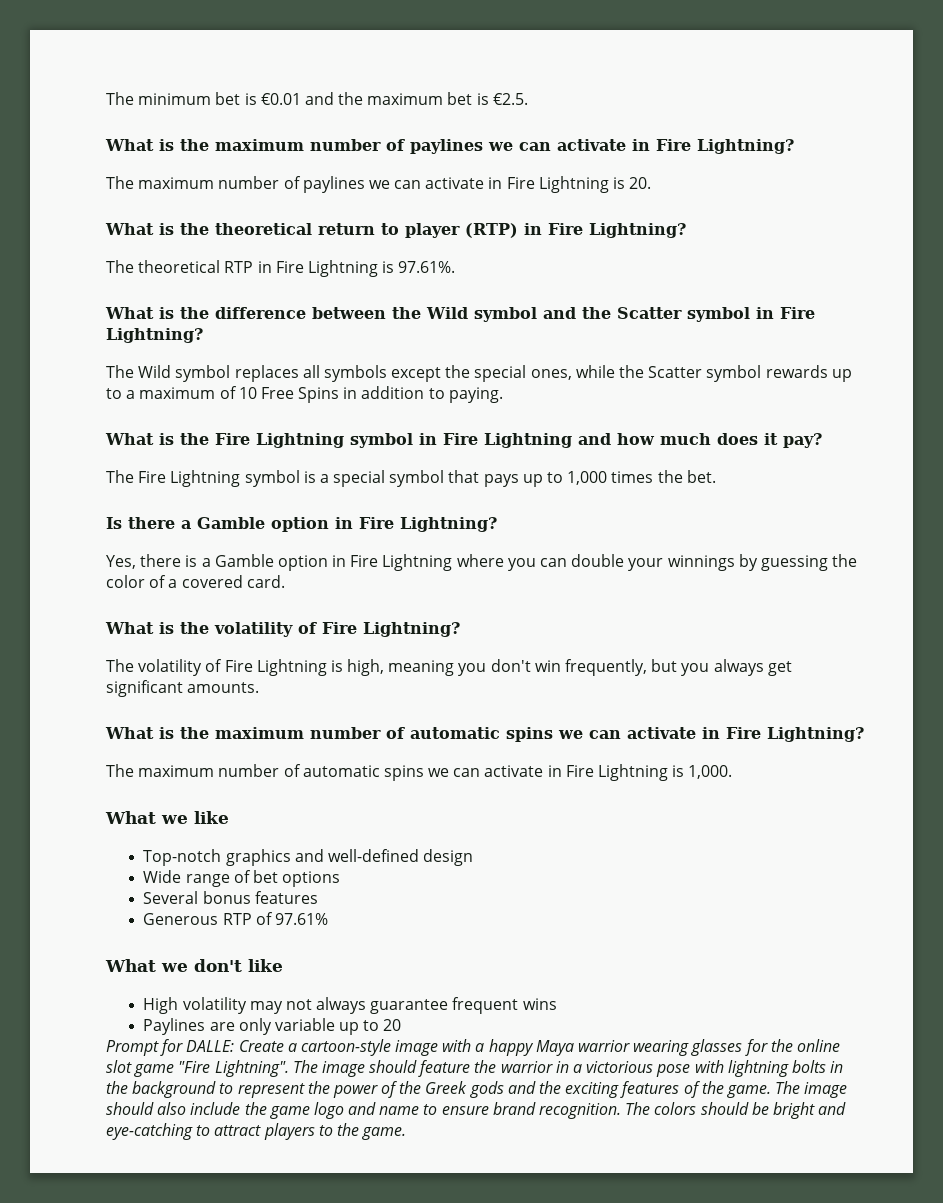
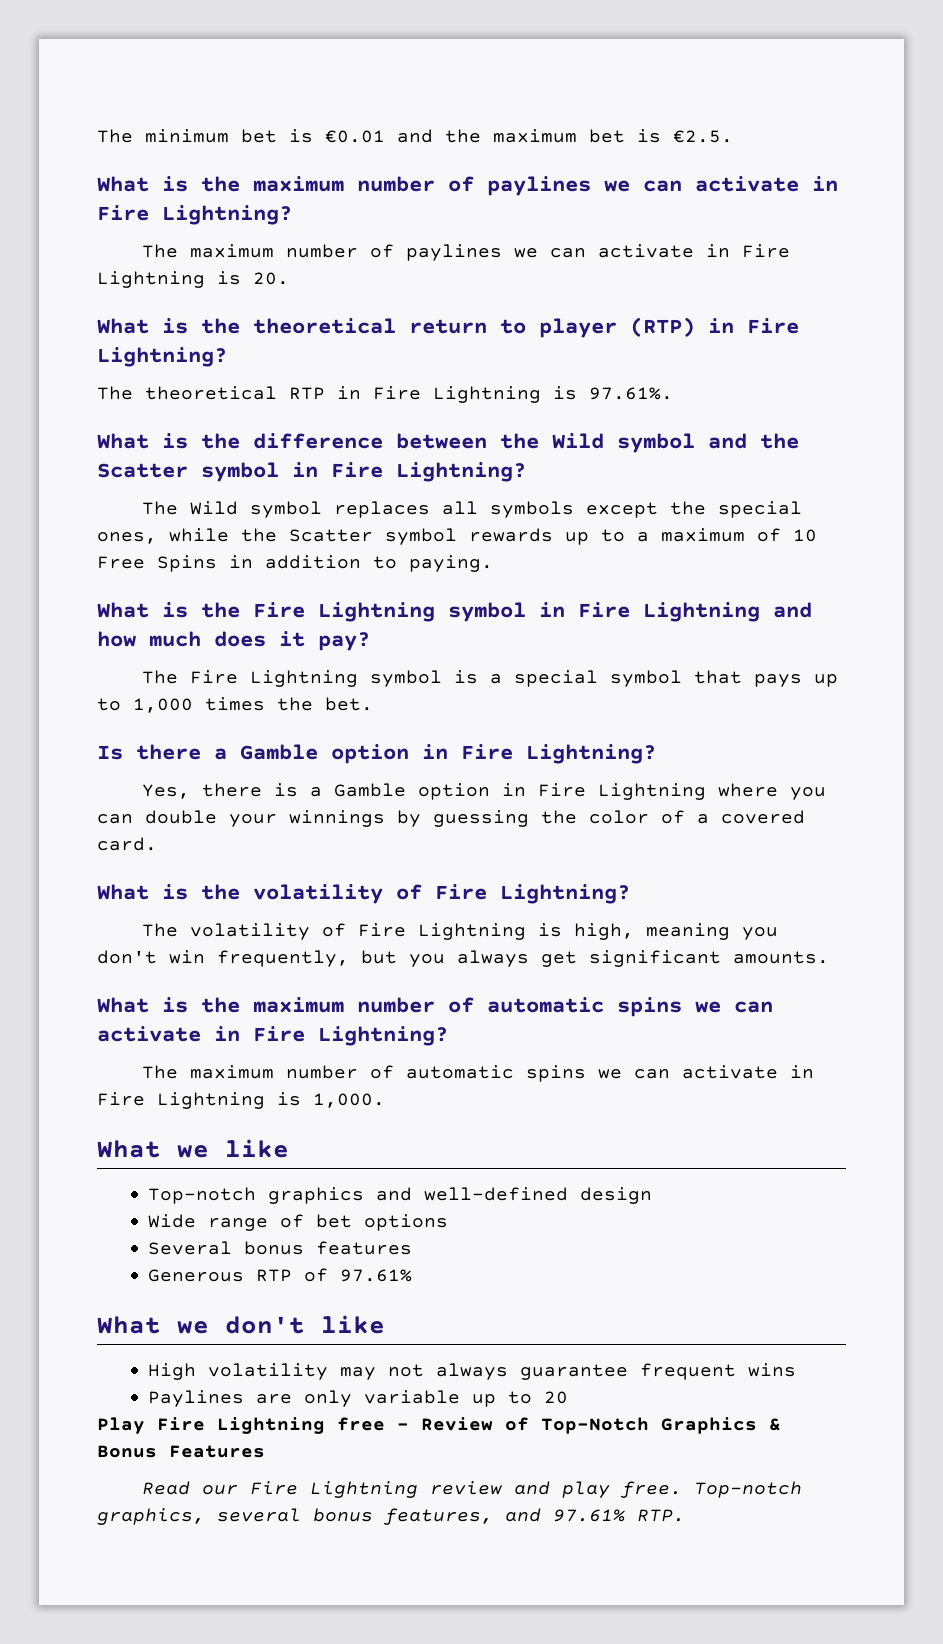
- Prompt for DALLE: Create a cartoon-style image with a happy Maya warrior wearing glasses for the online slot game "Fire Lightning". The image should feature the warrior in a victorious pose with lightning bolts in the background to represent the power of the Greek gods and the exciting features of the game. The image should also include the game logo and name to ensure brand recognition. The colors should be bright and eye-catching to attract players to the game.
+ Play Fire Lightning free – Review of Top-Notch Graphics & Bonus Features
+ Read our Fire Lightning review and play free. Top-notch graphics, several bonus features, and 97.61% RTP.

